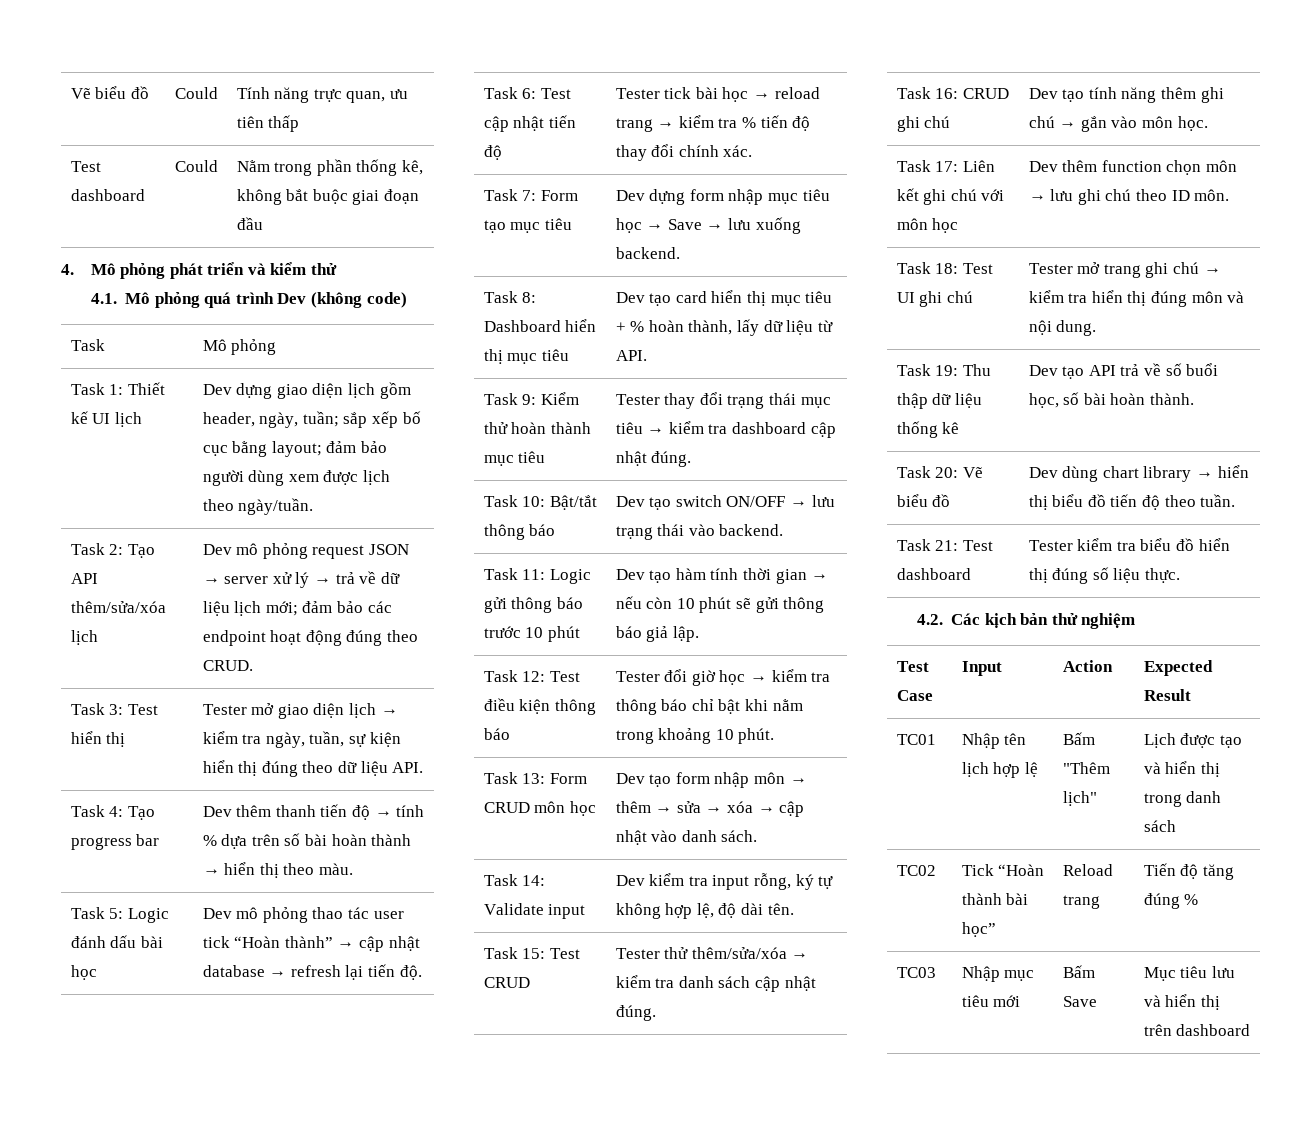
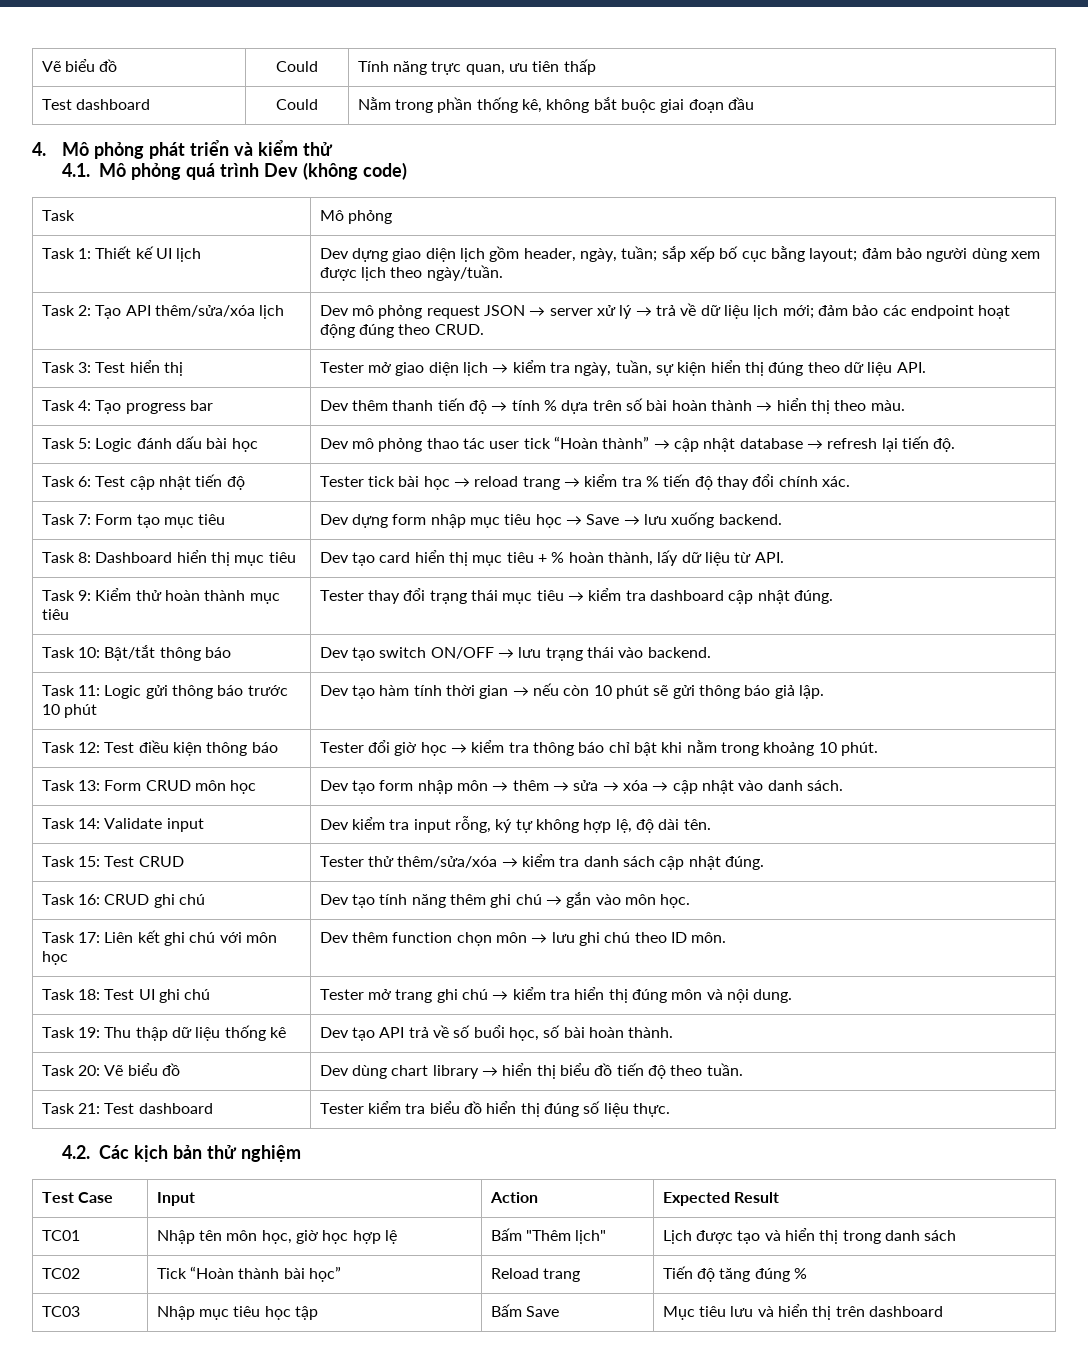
- TC01 | Nhập tên lịch hợp lệ | Bấm "Thêm lịch" | Lịch được tạo và hiển thị trong danh sách
+ TC01 | Nhập tên môn học, giờ học hợp lệ | Bấm "Thêm lịch" | Lịch được tạo và hiển thị trong danh sách
- TC03 | Nhập mục tiêu mới | Bấm Save | Mục tiêu lưu và hiển thị trên dashboard
+ TC03 | Nhập mục tiêu học tập | Bấm Save | Mục tiêu lưu và hiển thị trên dashboard

